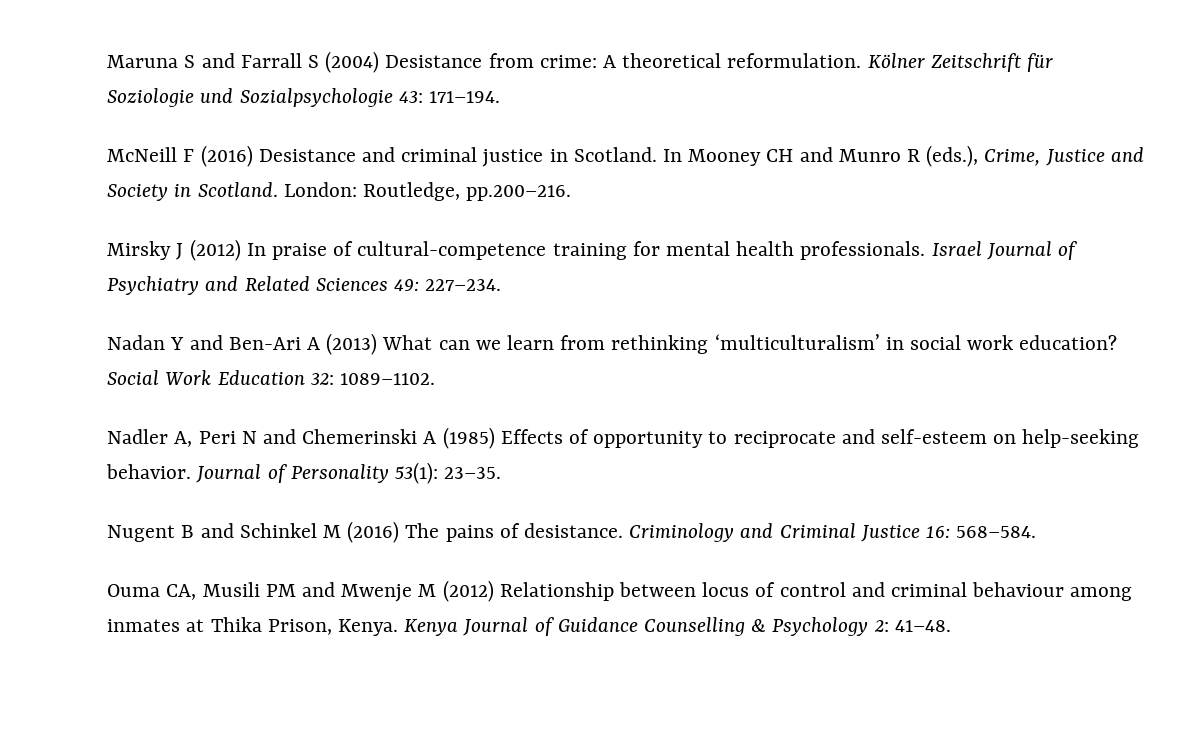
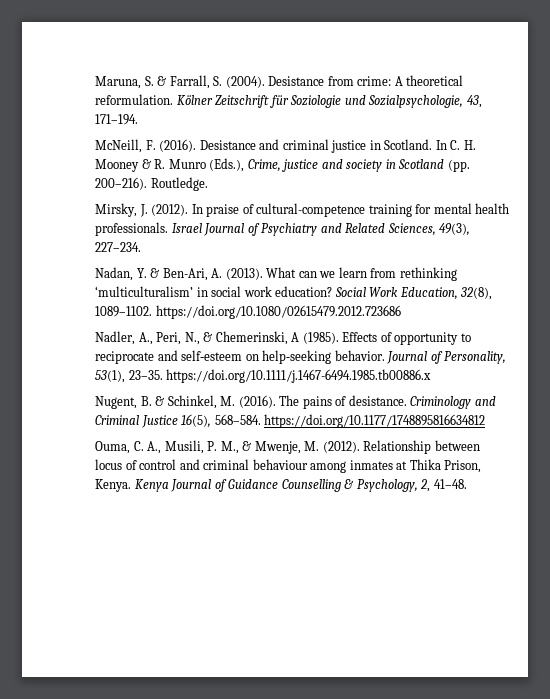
- Maruna S and Farrall S (2004) Desistance from crime: A theoretical reformulation.
+ Maruna, S. & Farrall, S. (2004). Desistance from crime: A theoretical reformulation.
- Kölner Zeitschrift für Soziologie und Sozialpsychologie 43: 171–194.
+ Kölner Zeitschrift für Soziologie und Sozialpsychologie, 43, 171–194.
- McNeill F (2016) Desistance and criminal justice in Scotland.
+ McNeill, F. (2016). Desistance and criminal justice in Scotland.
- In Mooney CH and Munro R (eds.), Crime, Justice and Society in Scotland. London: Routledge, pp.200–216.
- Mirsky J (2012) In praise of cultural-competence training for mental health professionals.
+ In C. H. Mooney & R. Munro (Eds.), Crime, justice and society in Scotland (pp. 200–216). Routledge.
+ Mirsky, J. (2012). In praise of cultural-competence training for mental health professionals.
- Israel Journal of Psychiatry and Related Sciences 49: 227–234.
+ Israel Journal of Psychiatry and Related Sciences, 49(3), 227–234.
- Nadan Y and Ben-Ari A (2013) What can we learn from rethinking ‘multiculturalism’ in social work education?
+ Nadan, Y. & Ben-Ari, A. (2013). What can we learn from rethinking ‘multiculturalism’ in social work education?
- Social Work Education 32: 1089–1102.
- Nadler A, Peri N and Chemerinski A (1985) Effects of opportunity to reciprocate and self‐esteem on help‐seeking behavior.
+ Social Work Education, 32(8), 1089–1102. https://doi.org/10.1080/02615479.2012.723686
+ Nadler, A., Peri, N., & Chemerinski, A (1985). Effects of opportunity to reciprocate and self‐esteem on help‐seeking behavior.
- Journal of Personality 53(1): 23–35.
- Nugent B and Schinkel M (2016) The pains of desistance.
+ Journal of Personality, 53(1), 23–35. https://doi.org/10.1111/j.1467-6494.1985.tb00886.x
+ Nugent, B. & Schinkel, M. (2016). The pains of desistance.
- Criminology and Criminal Justice 16: 568–584.
- Ouma CA, Musili PM and Mwenje M (2012) Relationship between locus of control and criminal behaviour among inmates at Thika Prison, Kenya.
+ Criminology and Criminal Justice 16(5), 568–584. https://doi.org/10.1177/1748895816634812
+ Ouma, C. A., Musili, P. M., & Mwenje, M. (2012). Relationship between locus of control and criminal behaviour among inmates at Thika Prison, Kenya.
- Kenya Journal of Guidance Counselling & Psychology 2: 41–48.
+ Kenya Journal of Guidance Counselling & Psychology, 2, 41–48.

